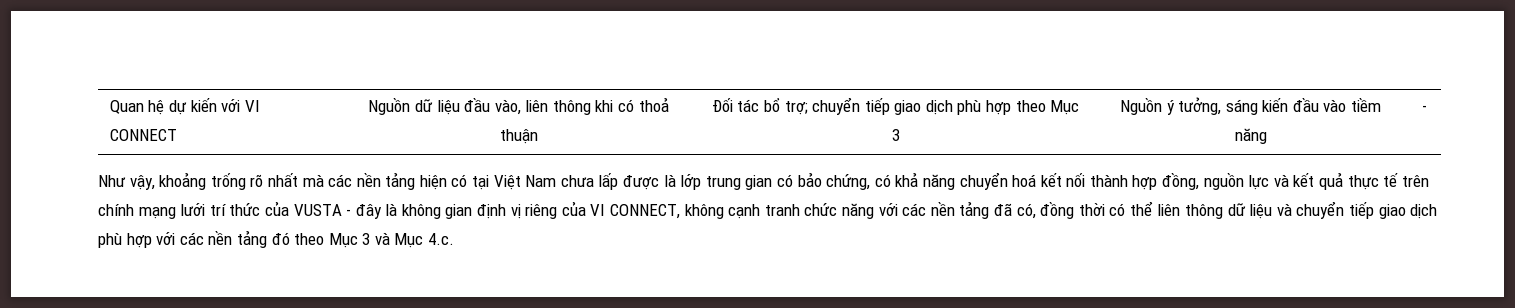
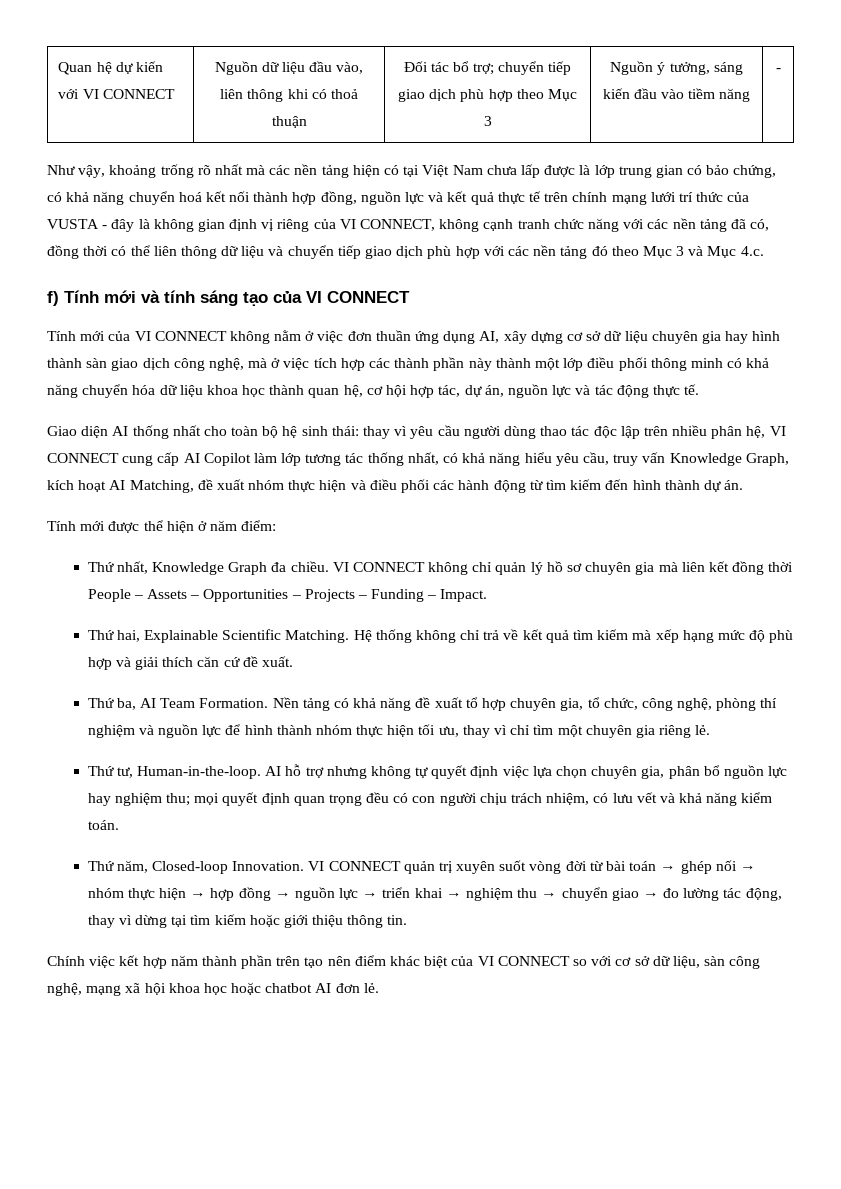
+ f) Tính mới và tính sáng tạo của VI CONNECT
+ Tính mới của VI CONNECT không nằm ở việc đơn thuần ứng dụng AI, xây dựng cơ sở dữ liệu chuyên gia hay hình thành sàn giao dịch công nghệ, mà ở việc tích hợp các thành phần này thành một lớp điều phối thông minh có khả năng chuyển hóa dữ liệu khoa học thành quan hệ, cơ hội hợp tác, dự án, nguồn lực và tác động thực tế.
+ Giao diện AI thống nhất cho toàn bộ hệ sinh thái: thay vì yêu cầu người dùng thao tác độc lập trên nhiều phân hệ, VI CONNECT cung cấp AI Copilot làm lớp tương tác thống nhất, có khả năng hiểu yêu cầu, truy vấn Knowledge Graph, kích hoạt AI Matching, đề xuất nhóm thực hiện và điều phối các hành động từ tìm kiếm đến hình thành dự án.
+ Tính mới được thể hiện ở năm điểm:
+ Thứ nhất, Knowledge Graph đa chiều. VI CONNECT không chỉ quản lý hồ sơ chuyên gia mà liên kết đồng thời People – Assets – Opportunities – Projects – Funding – Impact.
+ Thứ hai, Explainable Scientific Matching. Hệ thống không chỉ trả về kết quả tìm kiếm mà xếp hạng mức độ phù hợp và giải thích căn cứ đề xuất.
+ Thứ ba, AI Team Formation. Nền tảng có khả năng đề xuất tổ hợp chuyên gia, tổ chức, công nghệ, phòng thí nghiệm và nguồn lực để hình thành nhóm thực hiện tối ưu, thay vì chỉ tìm một chuyên gia riêng lẻ.
+ Thứ tư, Human-in-the-loop. AI hỗ trợ nhưng không tự quyết định việc lựa chọn chuyên gia, phân bổ nguồn lực hay nghiệm thu; mọi quyết định quan trọng đều có con người chịu trách nhiệm, có lưu vết và khả năng kiểm toán.
+ Thứ năm, Closed-loop Innovation. VI CONNECT quản trị xuyên suốt vòng đời từ bài toán → ghép nối → nhóm thực hiện → hợp đồng → nguồn lực → triển khai → nghiệm thu → chuyển giao → đo lường tác động, thay vì dừng tại tìm kiếm hoặc giới thiệu thông tin.
+ Chính việc kết hợp năm thành phần trên tạo nên điểm khác biệt của VI CONNECT so với cơ sở dữ liệu, sàn công nghệ, mạng xã hội khoa học hoặc chatbot AI đơn lẻ.

